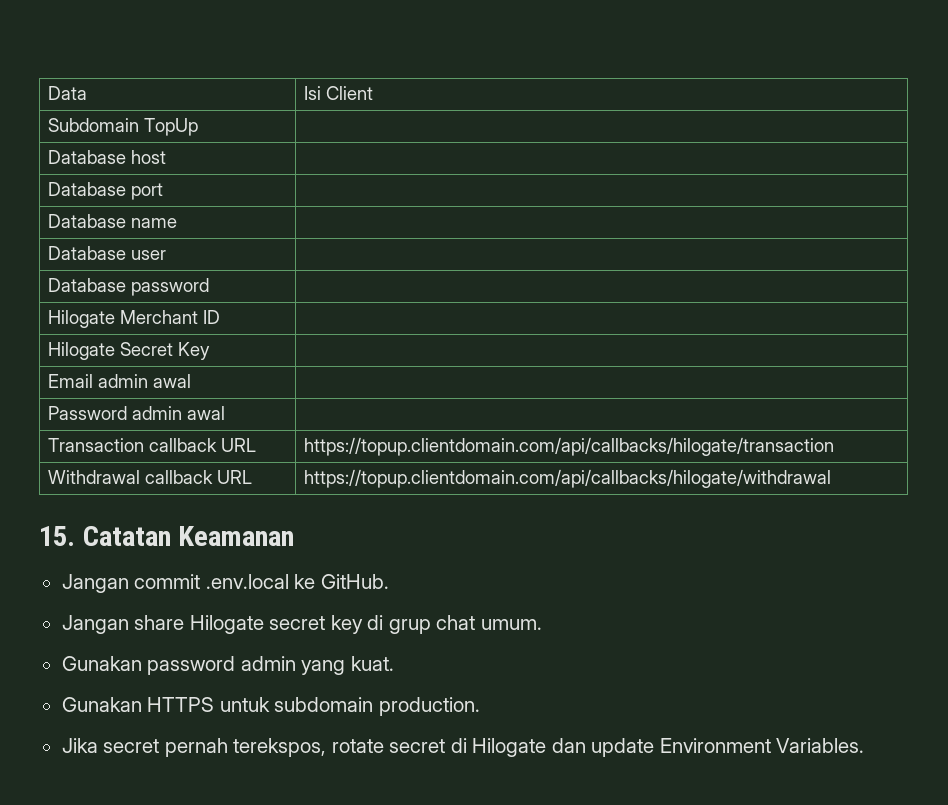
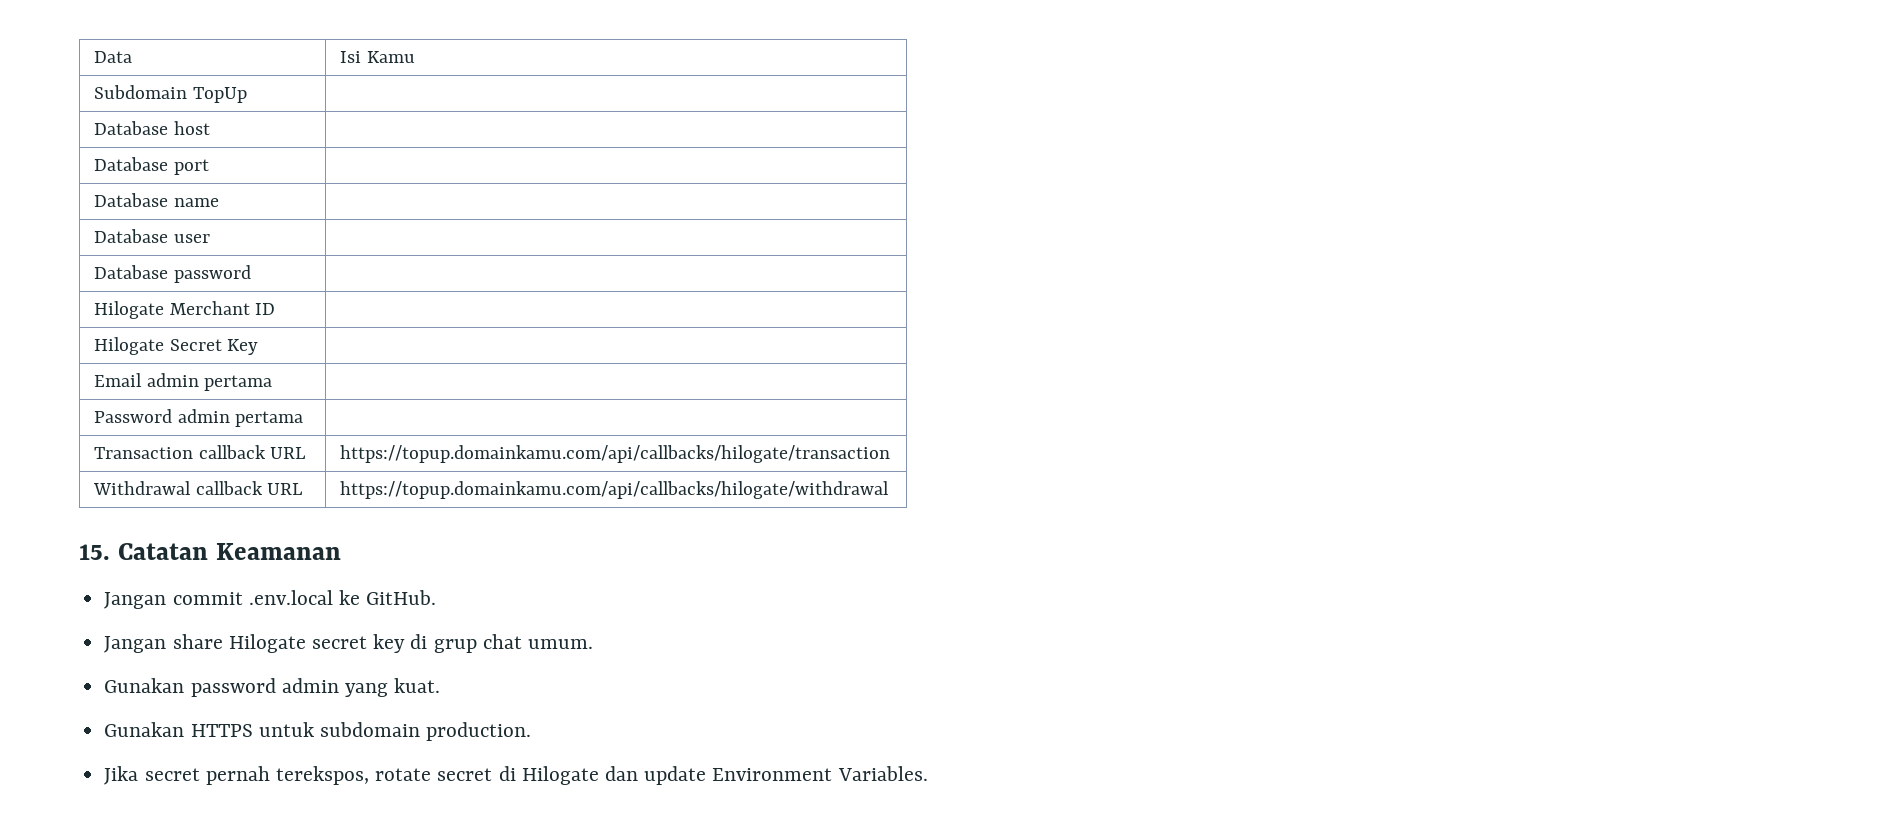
- Data | Isi Client
+ Data | Isi Kamu
- Email admin awal |
+ Email admin pertama |
- Password admin awal |
+ Password admin pertama |
- Transaction callback URL | https://topup.clientdomain.com/api/callbacks/hilogate/transaction
+ Transaction callback URL | https://topup.domainkamu.com/api/callbacks/hilogate/transaction
- Withdrawal callback URL | https://topup.clientdomain.com/api/callbacks/hilogate/withdrawal
+ Withdrawal callback URL | https://topup.domainkamu.com/api/callbacks/hilogate/withdrawal

